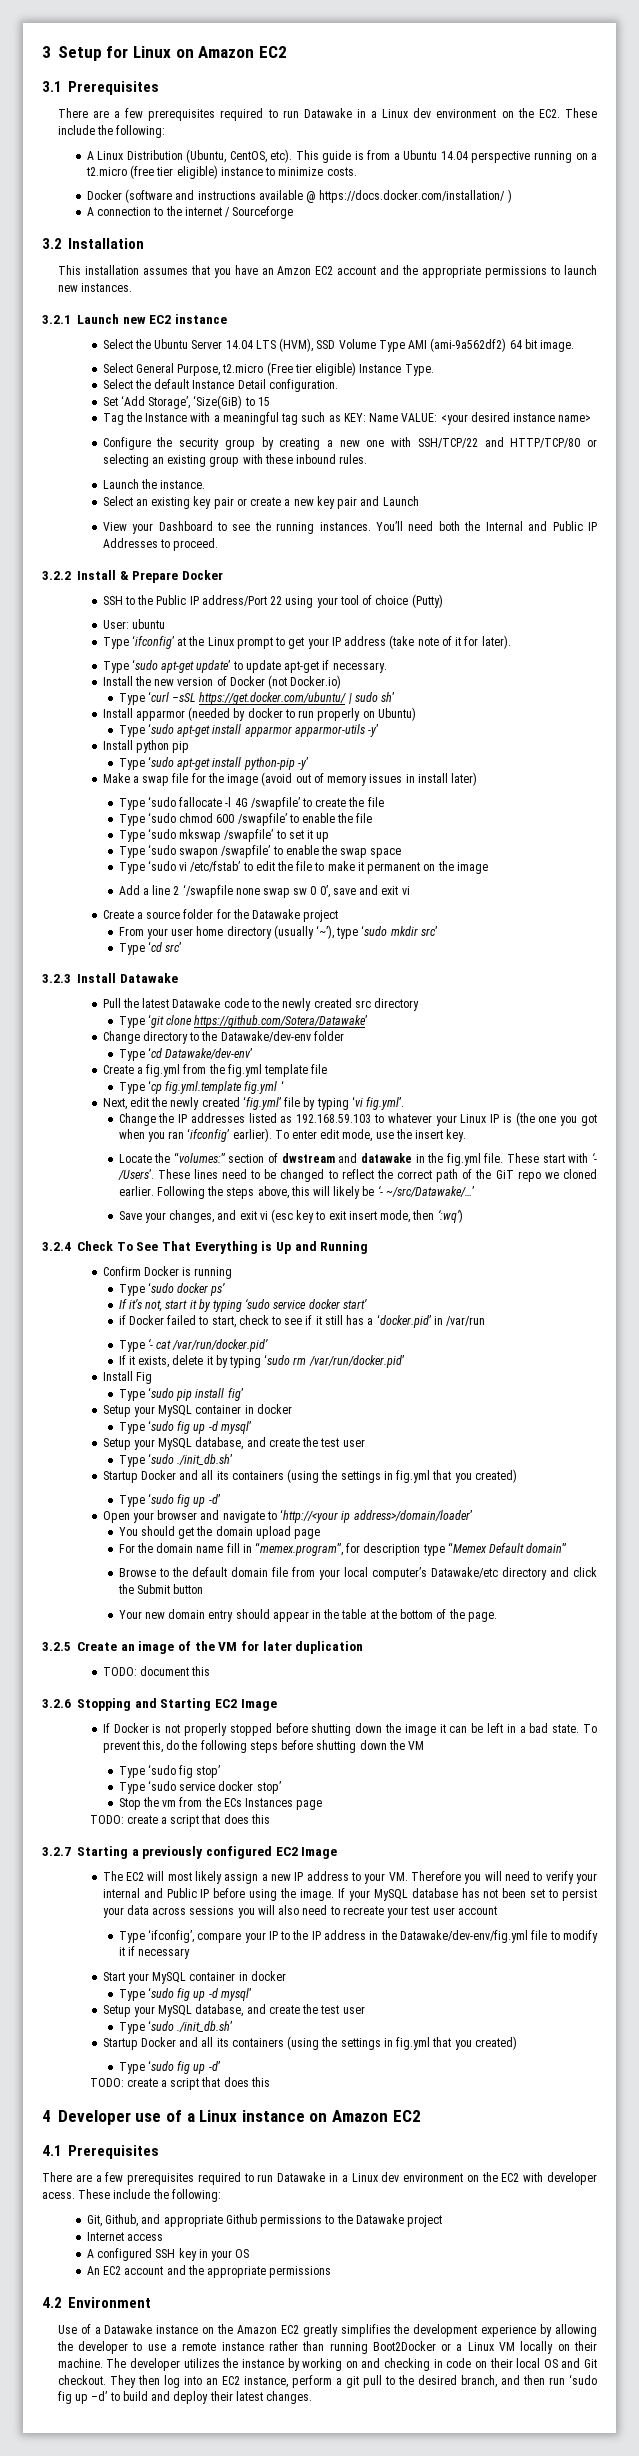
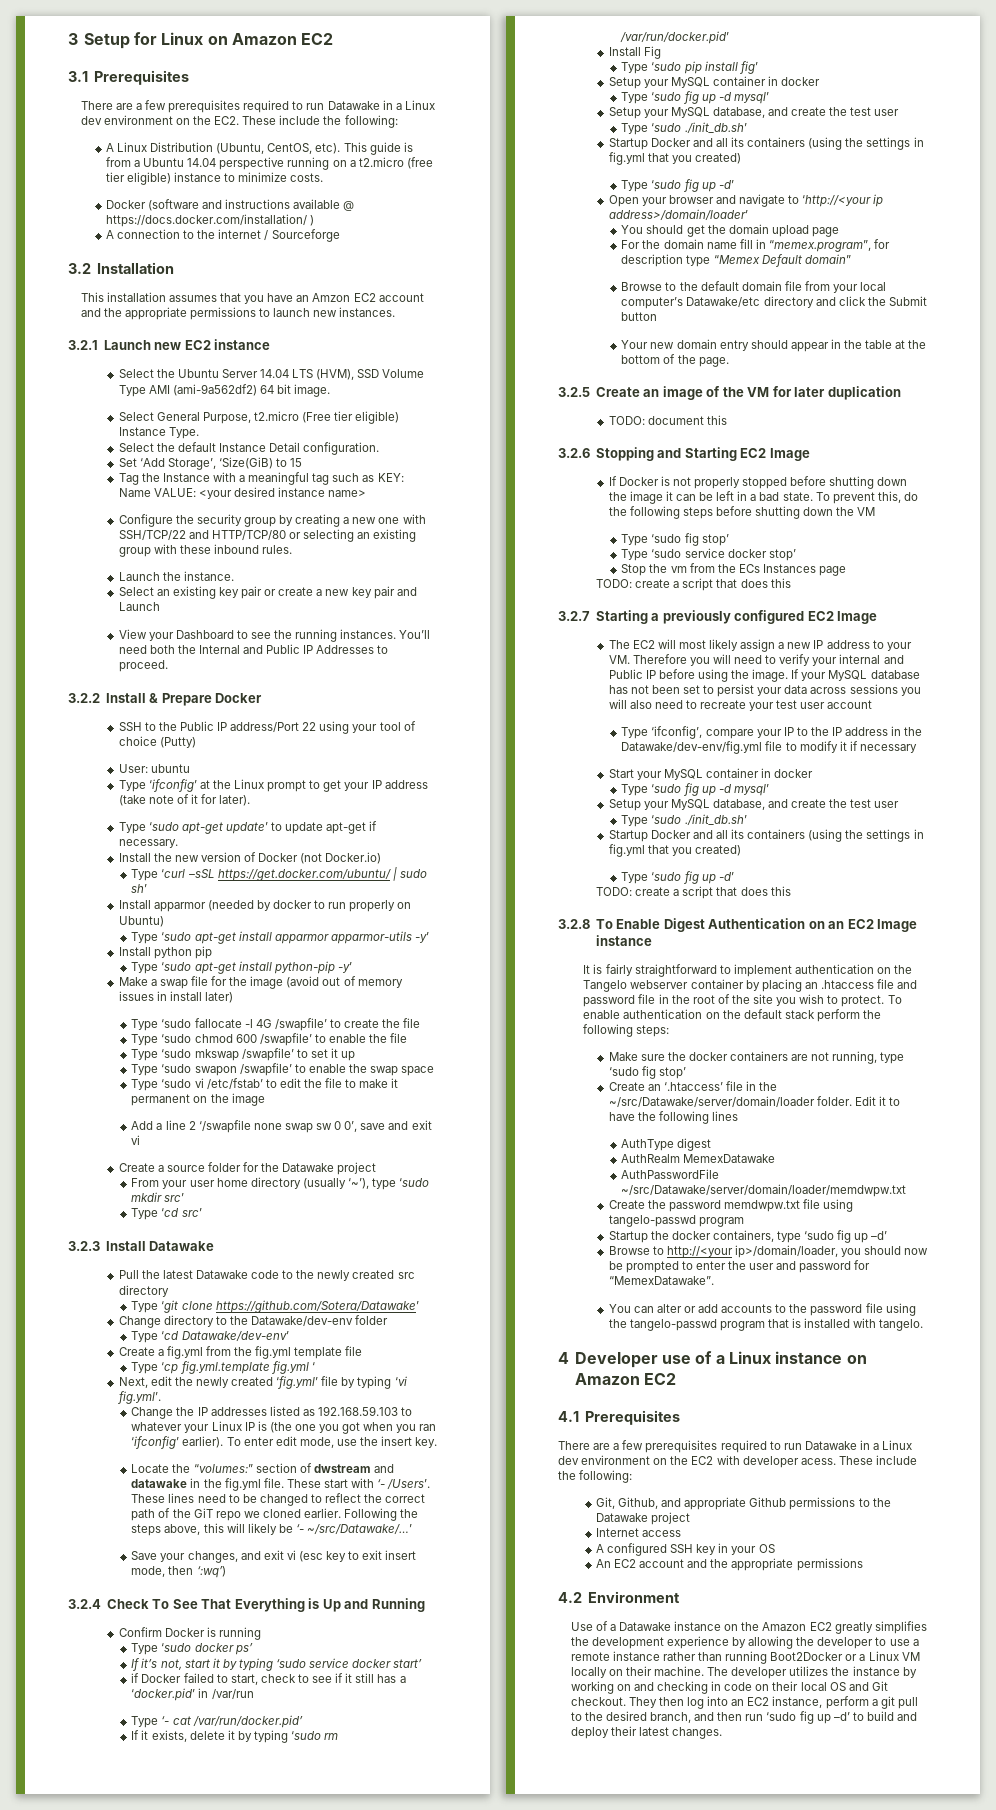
+ 3.2.8 To Enable Digest Authentication on an EC2 Image instance
+ It is fairly straightforward to implement authentication on the Tangelo webserver container by placing an .htaccess file and password file in the root of the site you wish to protect. To enable authentication on the default stack perform the following steps:
+ Make sure the docker containers are not running, type ‘sudo fig stop’
+ Create an ‘.htaccess’ file in the ~/src/Datawake/server/domain/loader folder. Edit it to have the following lines
+ AuthType digest
+ AuthRealm MemexDatawake
+ AuthPasswordFile ~/src/Datawake/server/domain/loader/memdwpw.txt
+ Create the password memdwpw.txt file using tangelo-passwd program
+ Startup the docker containers, type ‘sudo fig up –d’
+ Browse to http://<your ip>/domain/loader, you should now be prompted to enter the user and password for “MemexDatawake”.
+ You can alter or add accounts to the password file using the tangelo-passwd program that is installed with tangelo.

